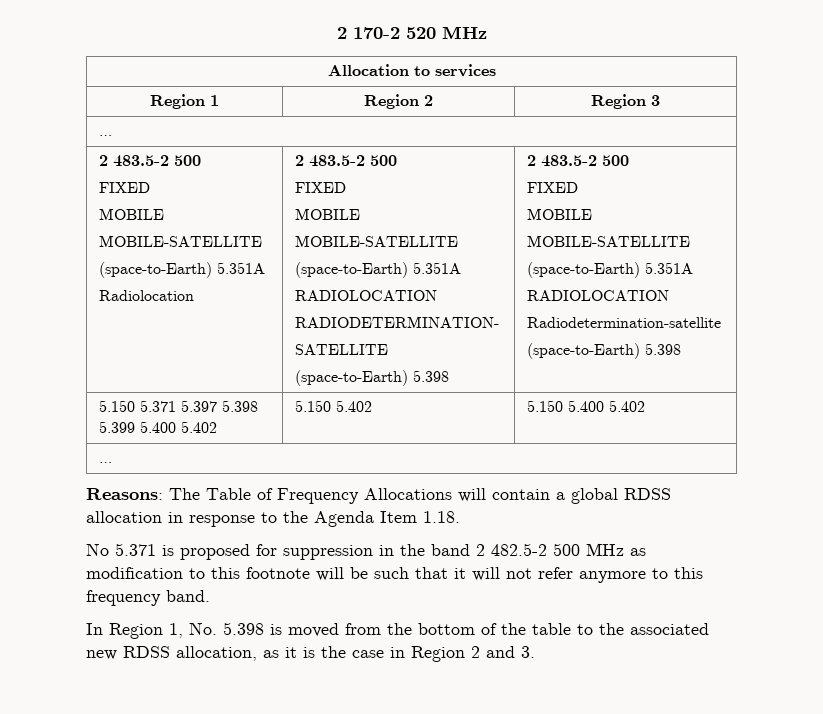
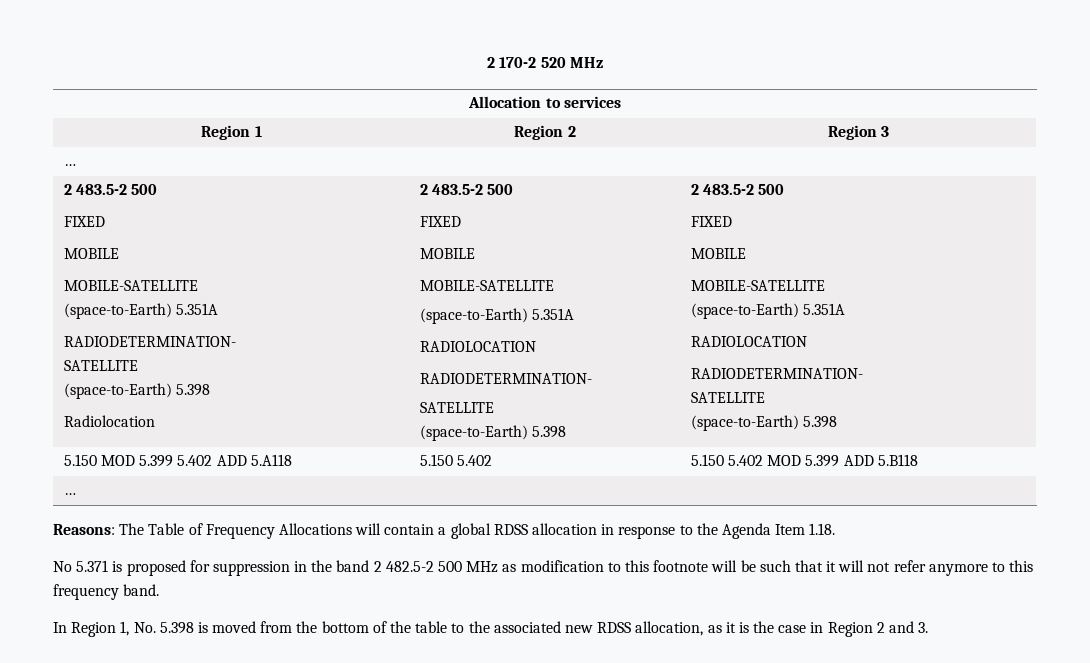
  Region 1 | Region 2 | Region 3
  …
  2 483.5-2 500
  FIXED
  MOBILE
  MOBILE-SATELLITE
  (space-to-Earth) 5.351A
+ RADIODETERMINATION-
+ SATELLITE
+ (space-to-Earth) 5.398
  Radiolocation | 2 483.5-2 500
  FIXED
  MOBILE
  MOBILE-SATELLITE
  (space-to-Earth) 5.351A
  RADIOLOCATION
  RADIODETERMINATION-
  SATELLITE
  (space-to-Earth) 5.398 | 2 483.5-2 500
  FIXED
  MOBILE
  MOBILE-SATELLITE
  (space-to-Earth) 5.351A
  RADIOLOCATION
- Radiodetermination-satellite
+ RADIODETERMINATION-
+ SATELLITE
- 5.150 5.371 5.397 5.398 5.399 5.400 5.402 | 5.150 5.402 | 5.150 5.400 5.402
+ 5.150 MOD 5.399 5.402 ADD 5.A118 | 5.150 5.402 | 5.150 5.402 MOD 5.399 ADD 5.B118

